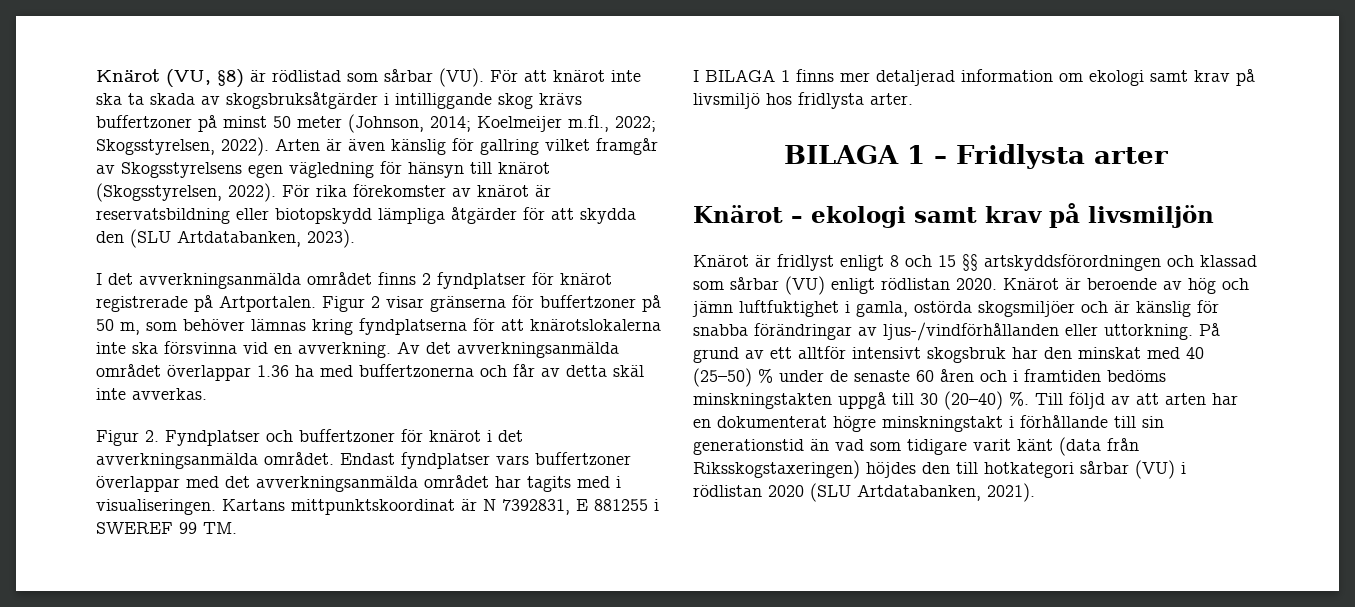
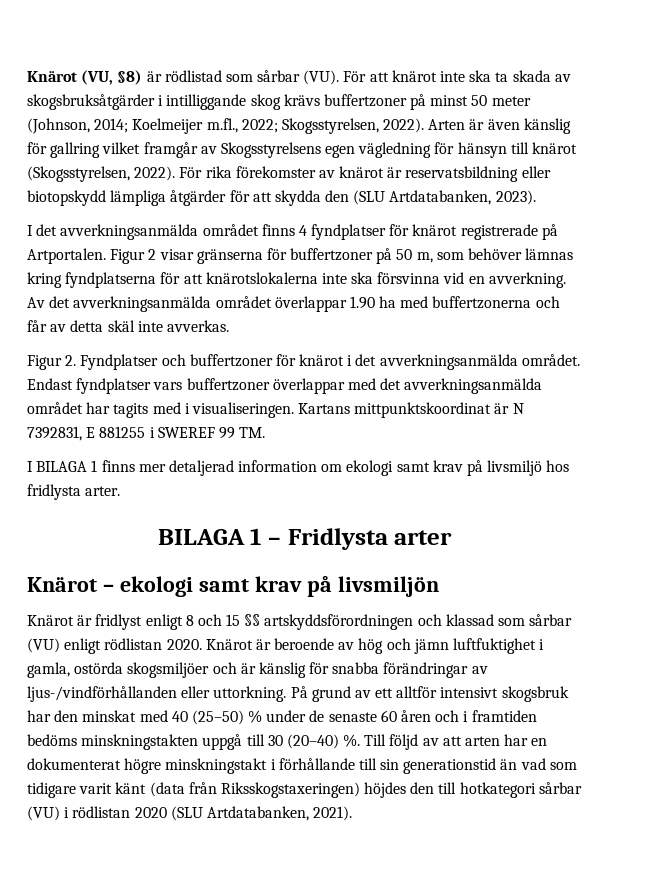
- I det avverkningsanmälda området finns 2 fyndplatser för knärot registrerade på Artportalen.
+ I det avverkningsanmälda området finns 4 fyndplatser för knärot registrerade på Artportalen.
- Av det avverkningsanmälda området överlappar 1.36 ha med buffertzonerna och får av detta skäl inte avverkas.
+ Av det avverkningsanmälda området överlappar 1.90 ha med buffertzonerna och får av detta skäl inte avverkas.

